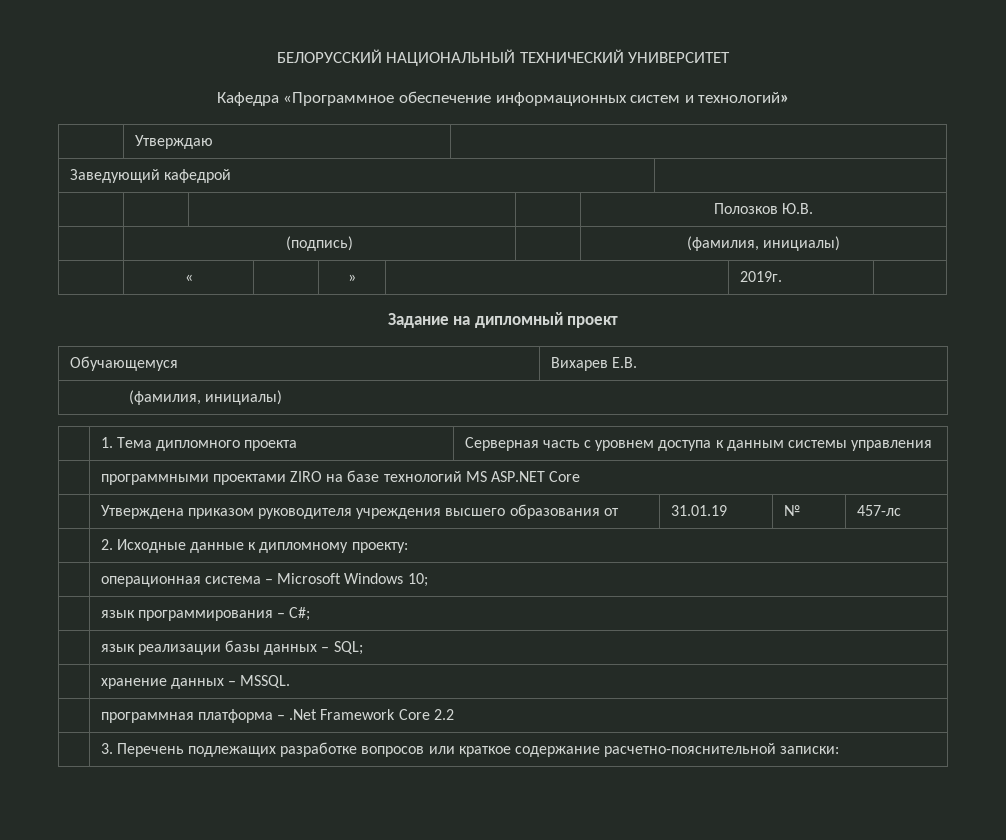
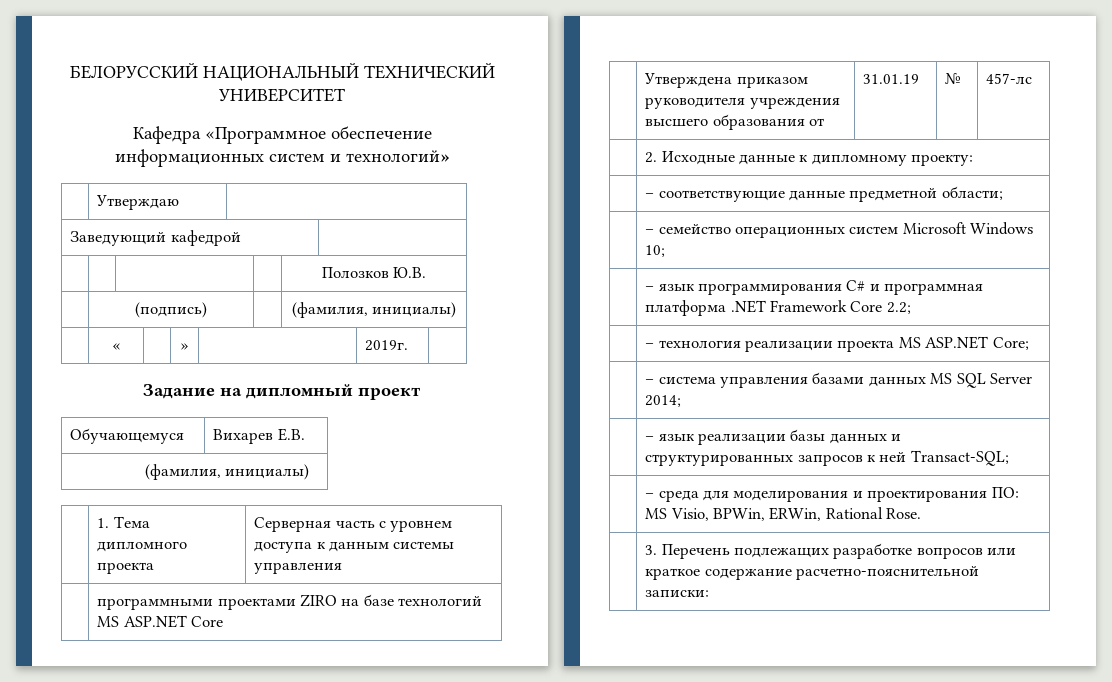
- | операционная система – Microsoft Windows 10;
+ | – соответствующие данные предметной области;
+ | – семейство операционных систем Microsoft Windows 10;
- | язык программирования – C#;
- | язык реализации базы данных – SQL;
- | хранение данных – MSSQL.
- | программная платформа – .Net Framework Core 2.2
+ | – язык программирования C# и программная платформа .NET Framework Core 2.2;
+ | – технология реализации проекта MS ASP.NET Core;
+ | – система управления базами данных MS SQL Server 2014;
+ | – язык реализации базы данных и структурированных запросов к ней Transact-SQL;
+ | – среда для моделирования и проектирования ПО: MS Visio, BPWin, ERWin, Rational Rose.

